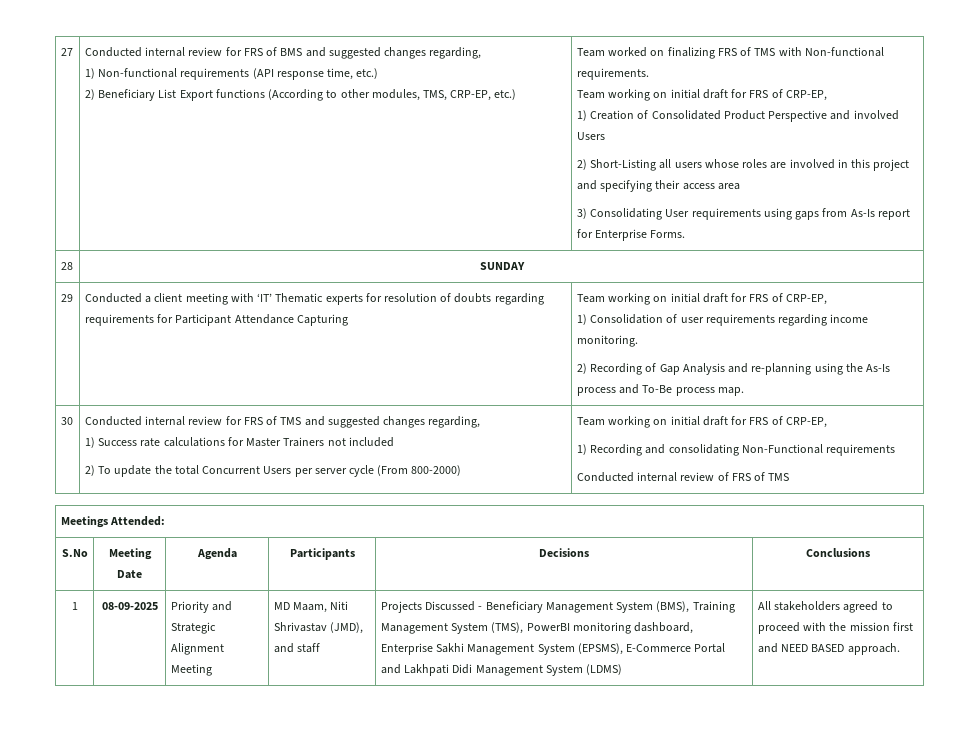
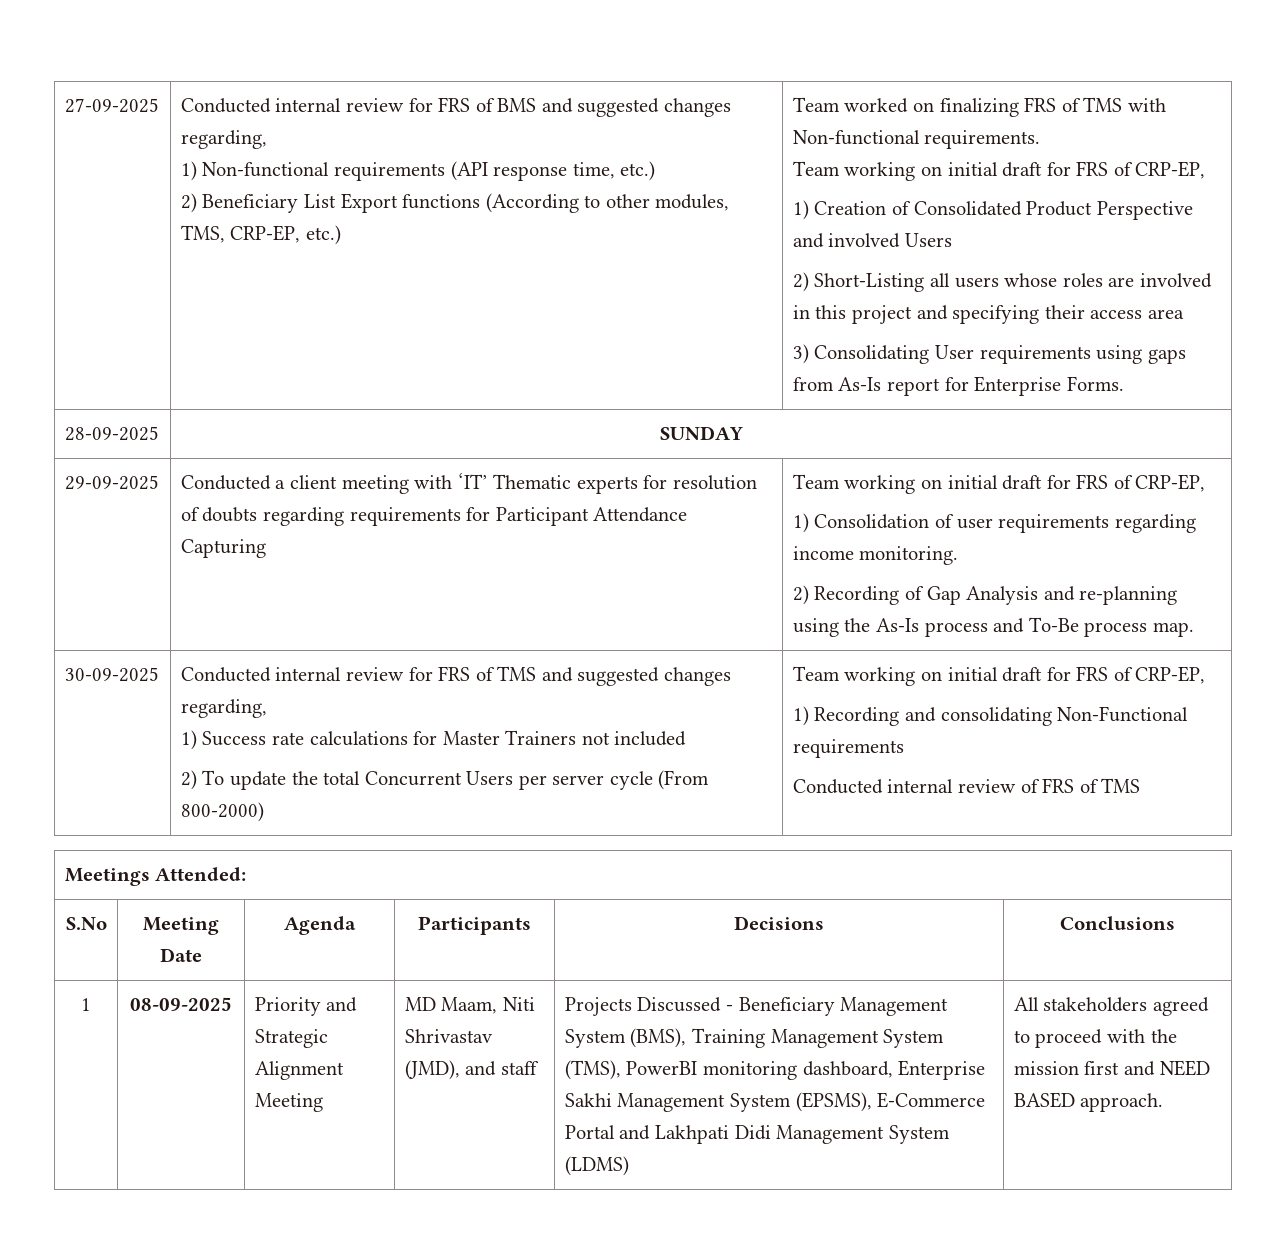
- 27
+ 27-09-2025
- 28 | SUNDAY
+ 28-09-2025 | SUNDAY
- 29
+ 29-09-2025
- 30
+ 30-09-2025

